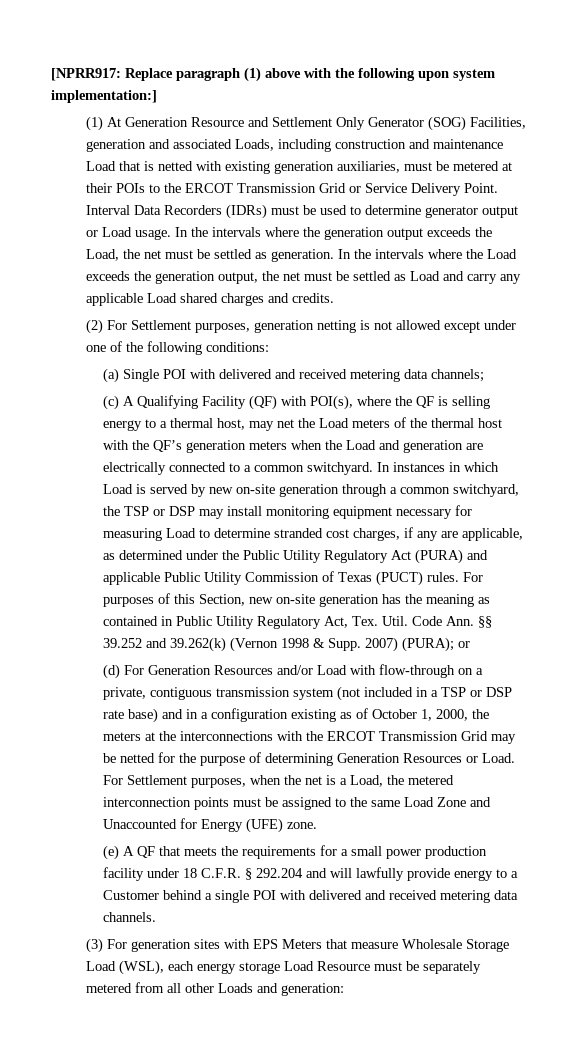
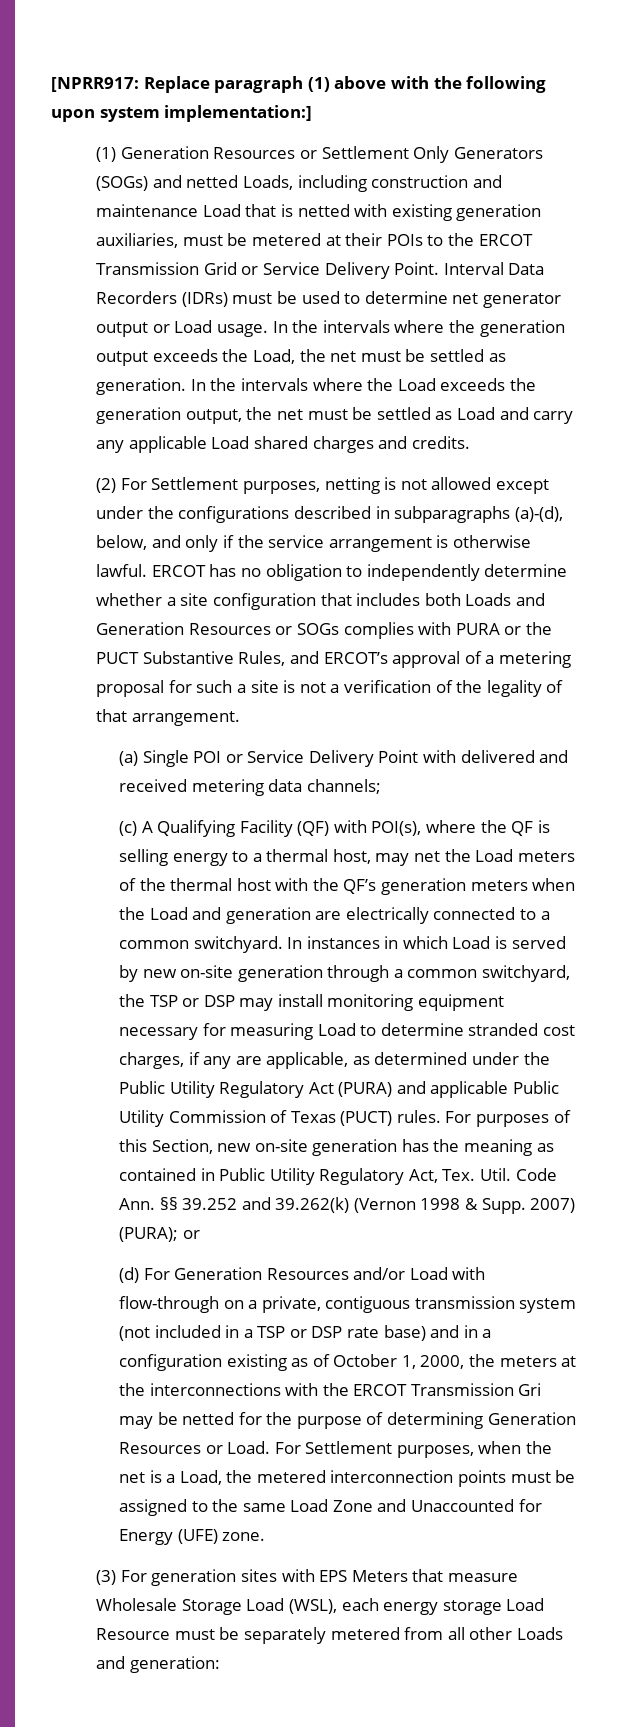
- (1) At Generation Resource and Settlement Only Generator (SOG) Facilities, generation and associated Loads, including construction and maintenance Load that is netted with existing generation auxiliaries, must be metered at their POIs to the ERCOT Transmission Grid or Service Delivery Point.
+ (1) Generation Resources or Settlement Only Generators (SOGs) and netted Loads, including construction and maintenance Load that is netted with existing generation auxiliaries, must be metered at their POIs to the ERCOT Transmission Grid or Service Delivery Point.
- Interval Data Recorders (IDRs) must be used to determine generator output or Load usage.
+ Interval Data Recorders (IDRs) must be used to determine net generator output or Load usage.
- (2) For Settlement purposes, generation netting is not allowed except under one of the following conditions:
+ (2) For Settlement purposes, netting is not allowed except under the configurations described in subparagraphs (a)-(d), below, and only if the service arrangement is otherwise lawful. ERCOT has no obligation to independently determine whether a site configuration that includes both Loads and Generation Resources or SOGs complies with PURA or the PUCT Substantive Rules, and ERCOT’s approval of a metering proposal for such a site is not a verification of the legality of that arrangement.
- (a) Single POI with delivered and received metering data channels;
+ (a) Single POI or Service Delivery Point with delivered and received metering data channels;
- (d) For Generation Resources and/or Load with flow-through on a private, contiguous transmission system (not included in a TSP or DSP rate base) and in a configuration existing as of October 1, 2000, the meters at the interconnections with the ERCOT Transmission Grid may be netted for the purpose of determining Generation Resources or Load.
+ (d) For Generation Resources and/or Load with flow-through on a private, contiguous transmission system (not included in a TSP or DSP rate base) and in a configuration existing as of October 1, 2000, the meters at the interconnections with the ERCOT Transmission Gri may be netted for the purpose of determining Generation Resources or Load.
- (e) A QF that meets the requirements for a small power production facility under 18 C.F.R. § 292.204 and will lawfully provide energy to a Customer behind a single POI with delivered and received metering data channels.

